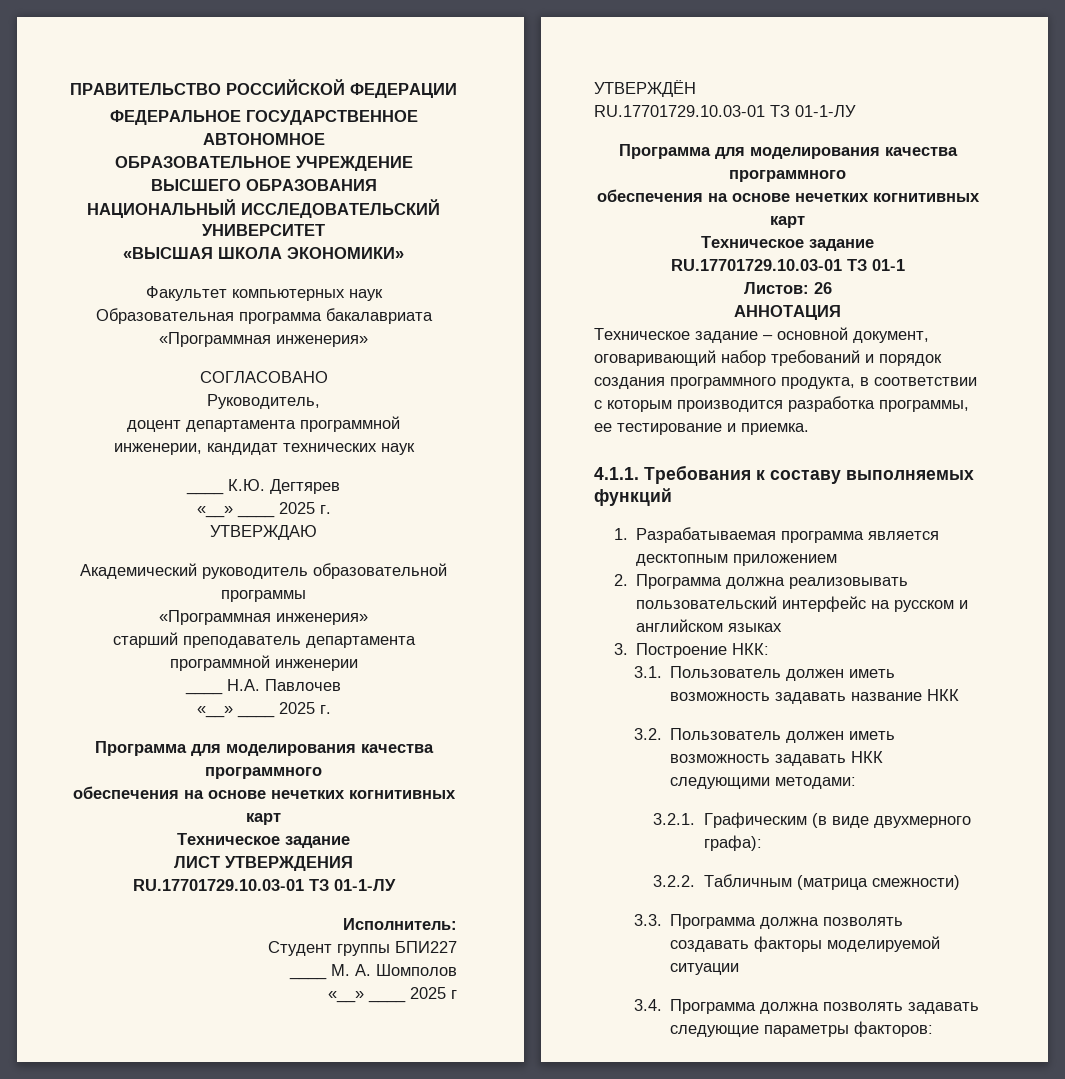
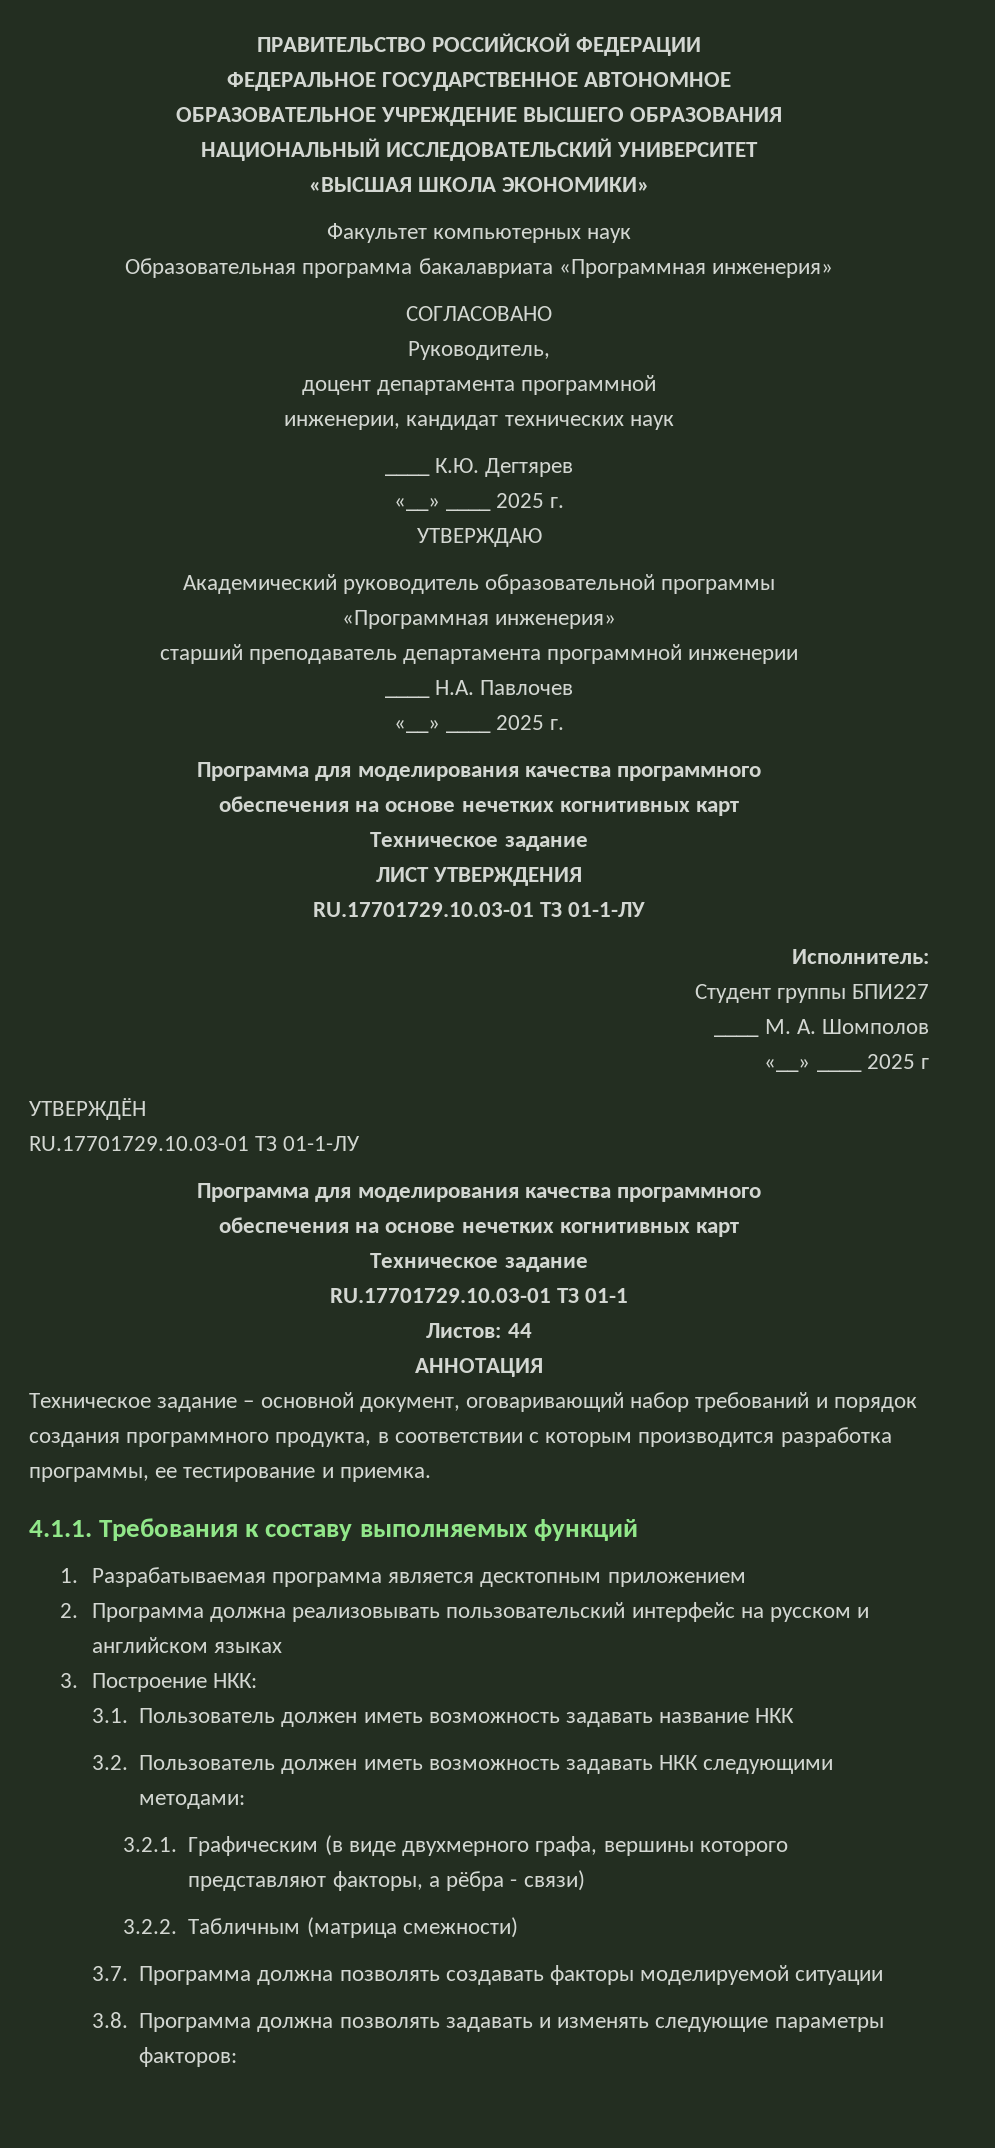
- Листов: 26
+ Листов: 44
- 3.2.1. Графическим (в виде двухмерного графа):
+ 3.2.1. Графическим (в виде двухмерного графа, вершины которого представляют факторы, а рёбра - связи)
- 3.3. Программа должна позволять создавать факторы моделируемой ситуации
+ 3.7. Программа должна позволять создавать факторы моделируемой ситуации
- 3.4. Программа должна позволять задавать следующие параметры факторов:
+ 3.8. Программа должна позволять задавать и изменять следующие параметры факторов:

